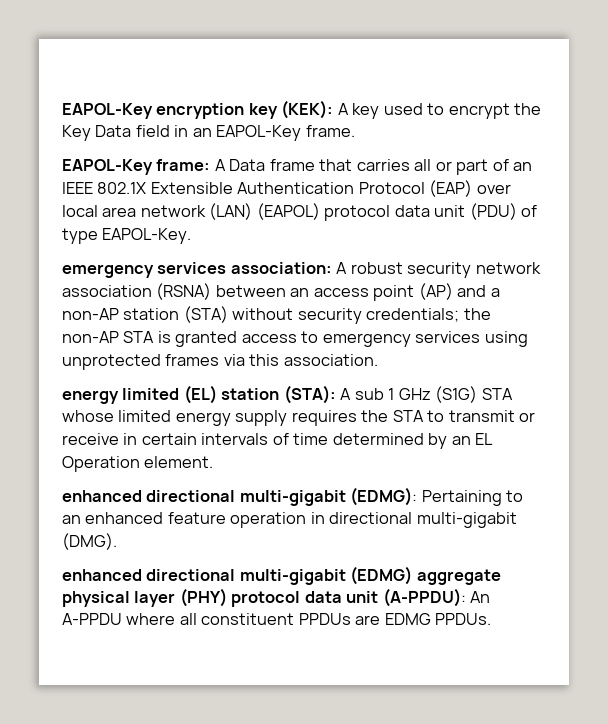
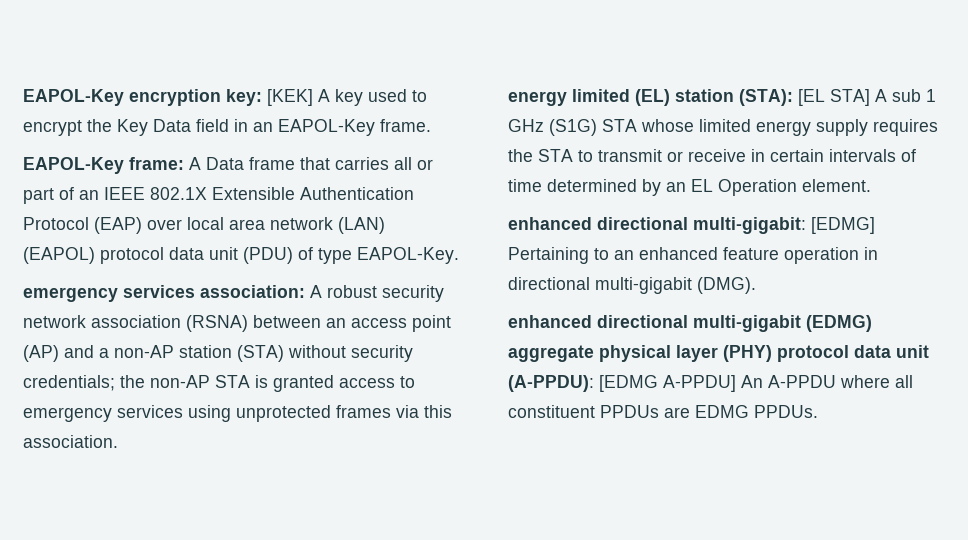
- EAPOL-Key encryption key (KEK): A key used to encrypt the Key Data field in an EAPOL-Key frame.
+ EAPOL-Key encryption key: [KEK] A key used to encrypt the Key Data field in an EAPOL-Key frame.
- energy limited (EL) station (STA): A sub 1 GHz (S1G) STA whose limited energy supply requires the STA to transmit or receive in certain intervals of time determined by an EL Operation element.
+ energy limited (EL) station (STA): [EL STA] A sub 1 GHz (S1G) STA whose limited energy supply requires the STA to transmit or receive in certain intervals of time determined by an EL Operation element.
- enhanced directional multi-gigabit (EDMG): Pertaining to an enhanced feature operation in directional multi-gigabit (DMG).
+ enhanced directional multi-gigabit: [EDMG] Pertaining to an enhanced feature operation in directional multi-gigabit (DMG).
- enhanced directional multi-gigabit (EDMG) aggregate physical layer (PHY) protocol data unit (A-PPDU): An A-PPDU where all constituent PPDUs are EDMG PPDUs.
+ enhanced directional multi-gigabit (EDMG) aggregate physical layer (PHY) protocol data unit (A-PPDU): [EDMG A-PPDU] An A-PPDU where all constituent PPDUs are EDMG PPDUs.

